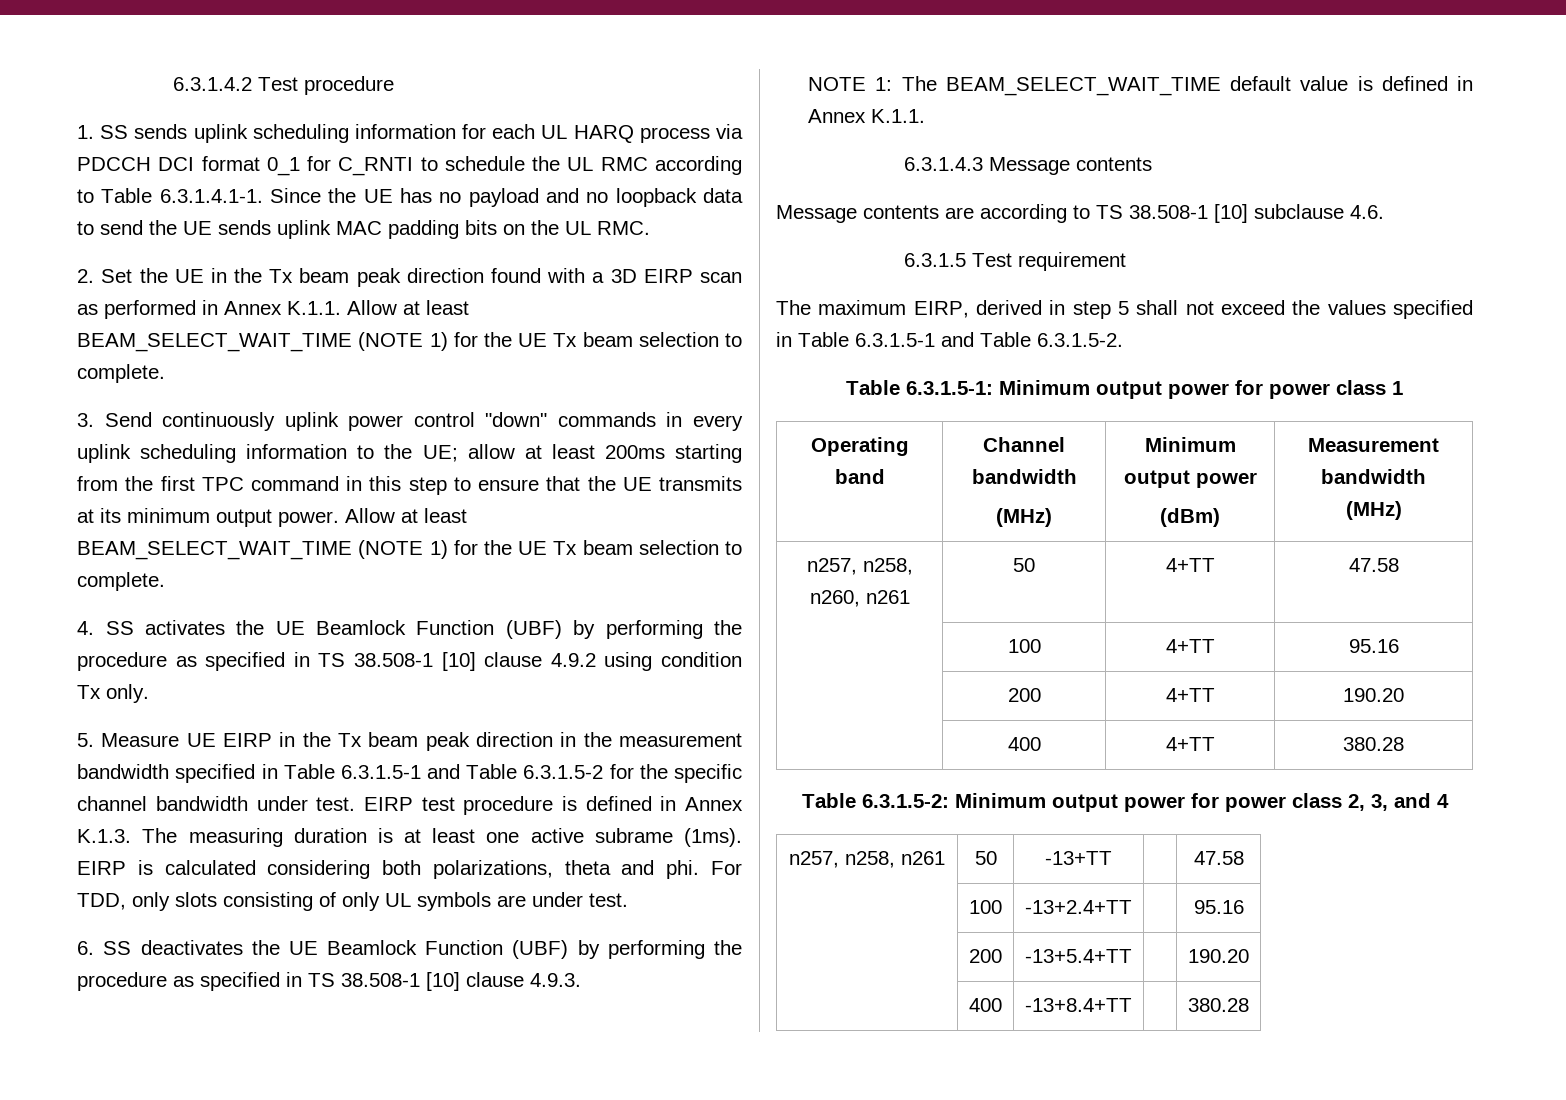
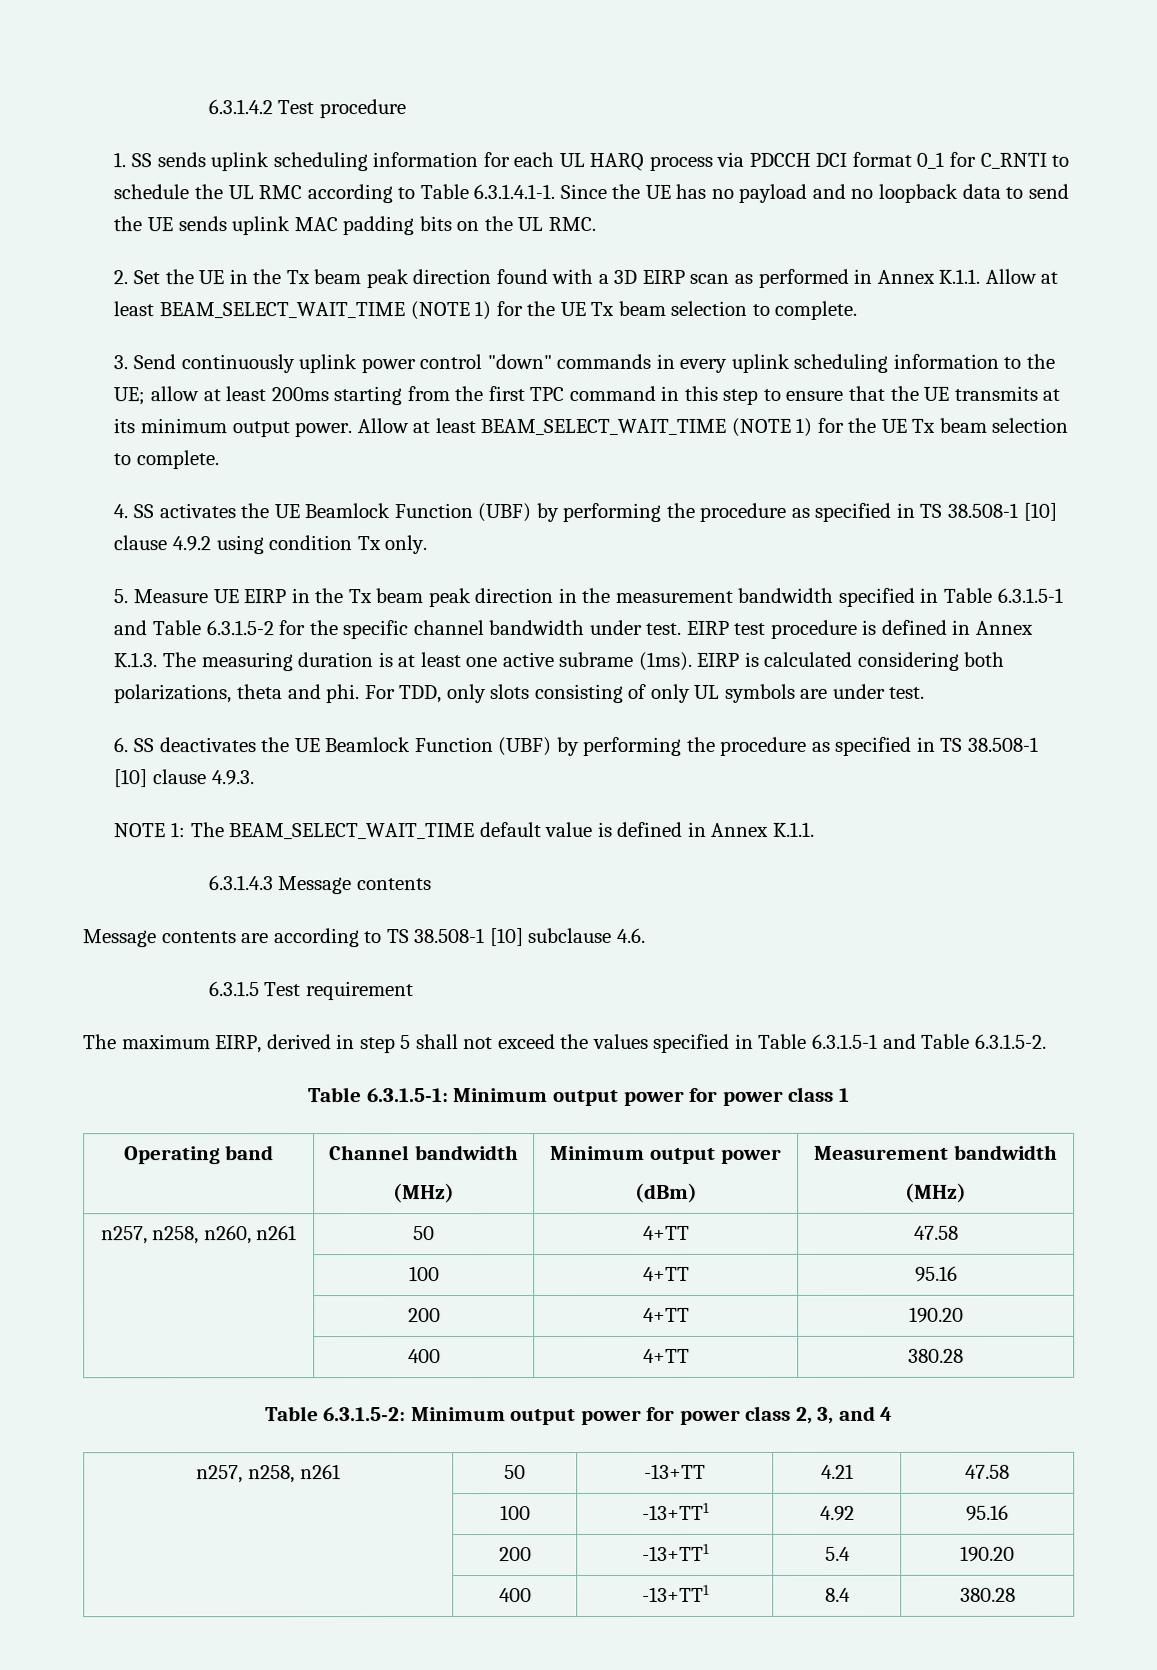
- n257, n258, n261 | 50 | -13+TT | | 47.58
- | 100 | -13+2.4+TT | | 95.16
- | 200 | -13+5.4+TT | | 190.20
- | 400 | -13+8.4+TT | | 380.28
+ n257, n258, n261 | 50 | -13+TT | 4.21 | 47.58
+ | 100 | -13+TT1 | 4.92 | 95.16
+ | 200 | -13+TT1 | 5.4 | 190.20
+ | 400 | -13+TT1 | 8.4 | 380.28

